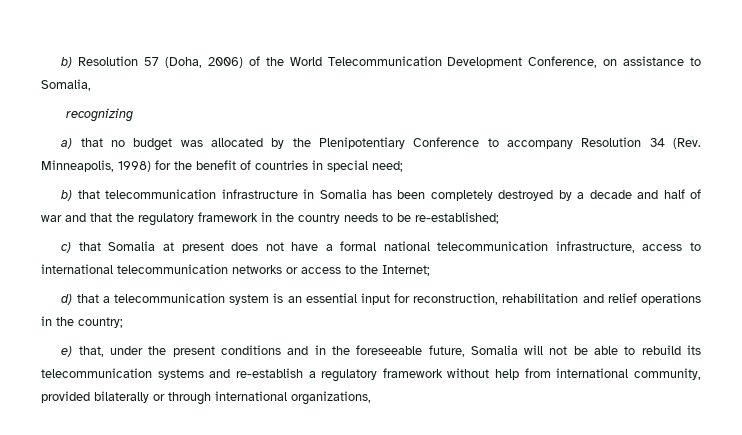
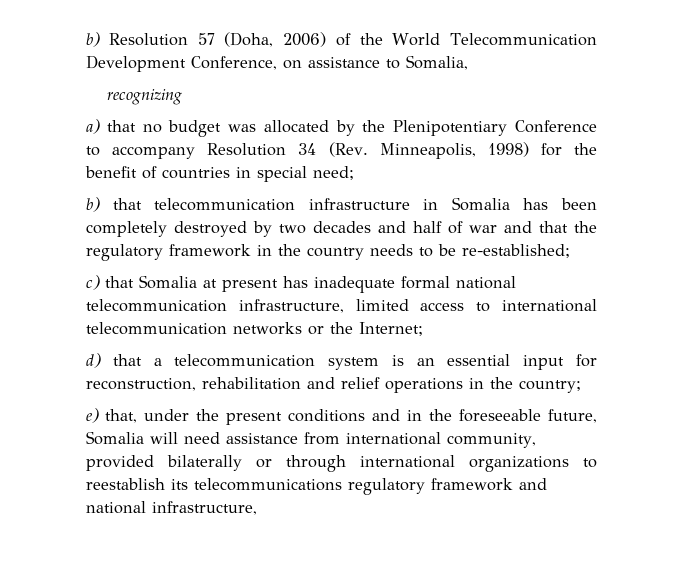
- b) that telecommunication infrastructure in Somalia has been completely destroyed by a decade and half of war and that the regulatory framework in the country needs to be re-established;
+ b) that telecommunication infrastructure in Somalia has been completely destroyed by two decades and half of war and that the regulatory framework in the country needs to be re-established;
- c) that Somalia at present does not have a formal national telecommunication infrastructure, access to international telecommunication networks or access to the Internet;
+ c) that Somalia at present has inadequate formal national telecommunication infrastructure, limited access to international telecommunication networks or the Internet;
- e) that, under the present conditions and in the foreseeable future, Somalia will not be able to rebuild its telecommunication systems and re-establish a regulatory framework without help from international community, provided bilaterally or through international organizations,
+ e) that, under the present conditions and in the foreseeable future, Somalia will need assistance from international community, provided bilaterally or through international organizations to reestablish its telecommunications regulatory framework and national infrastructure,

